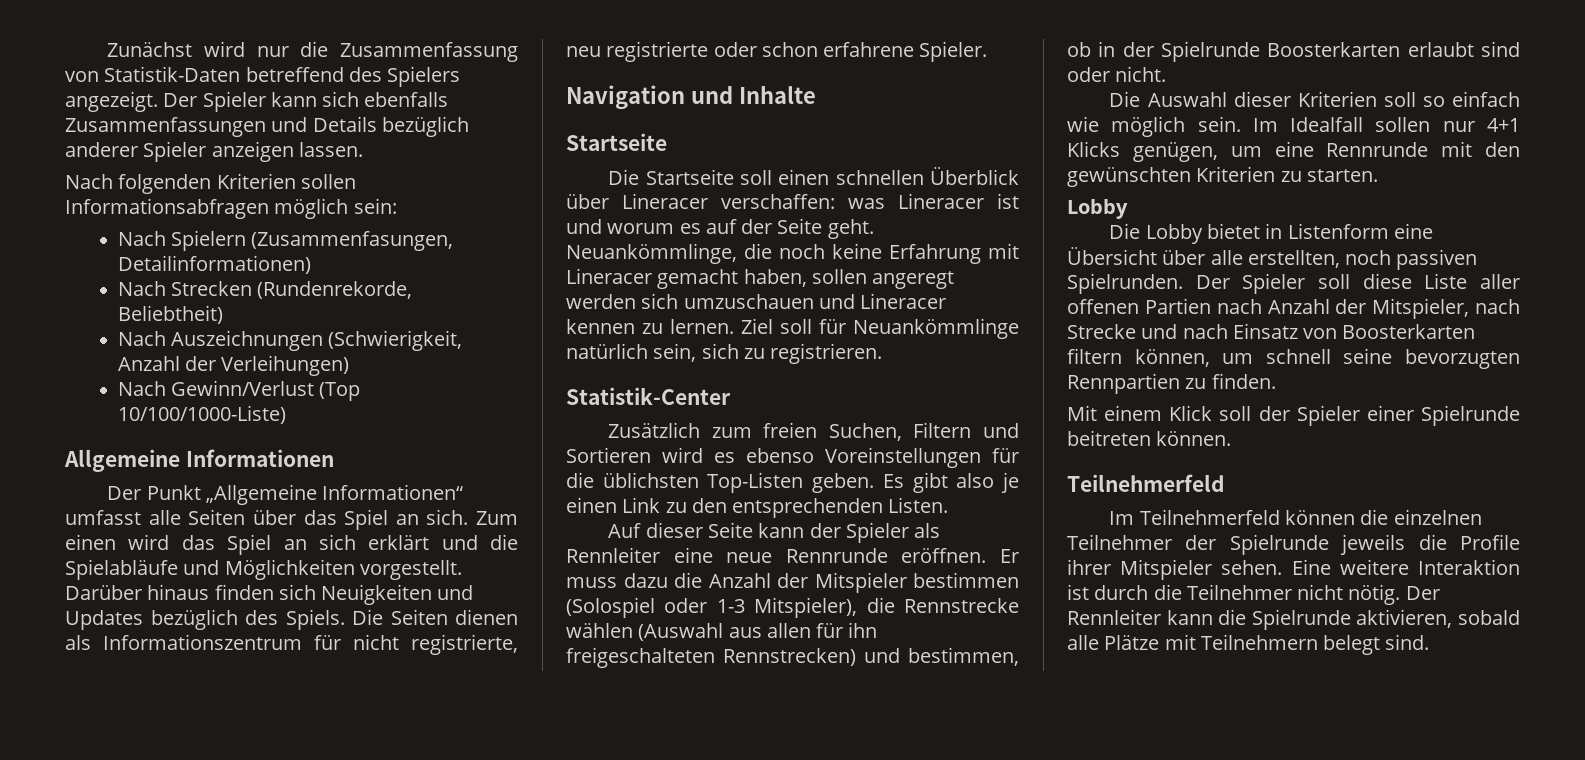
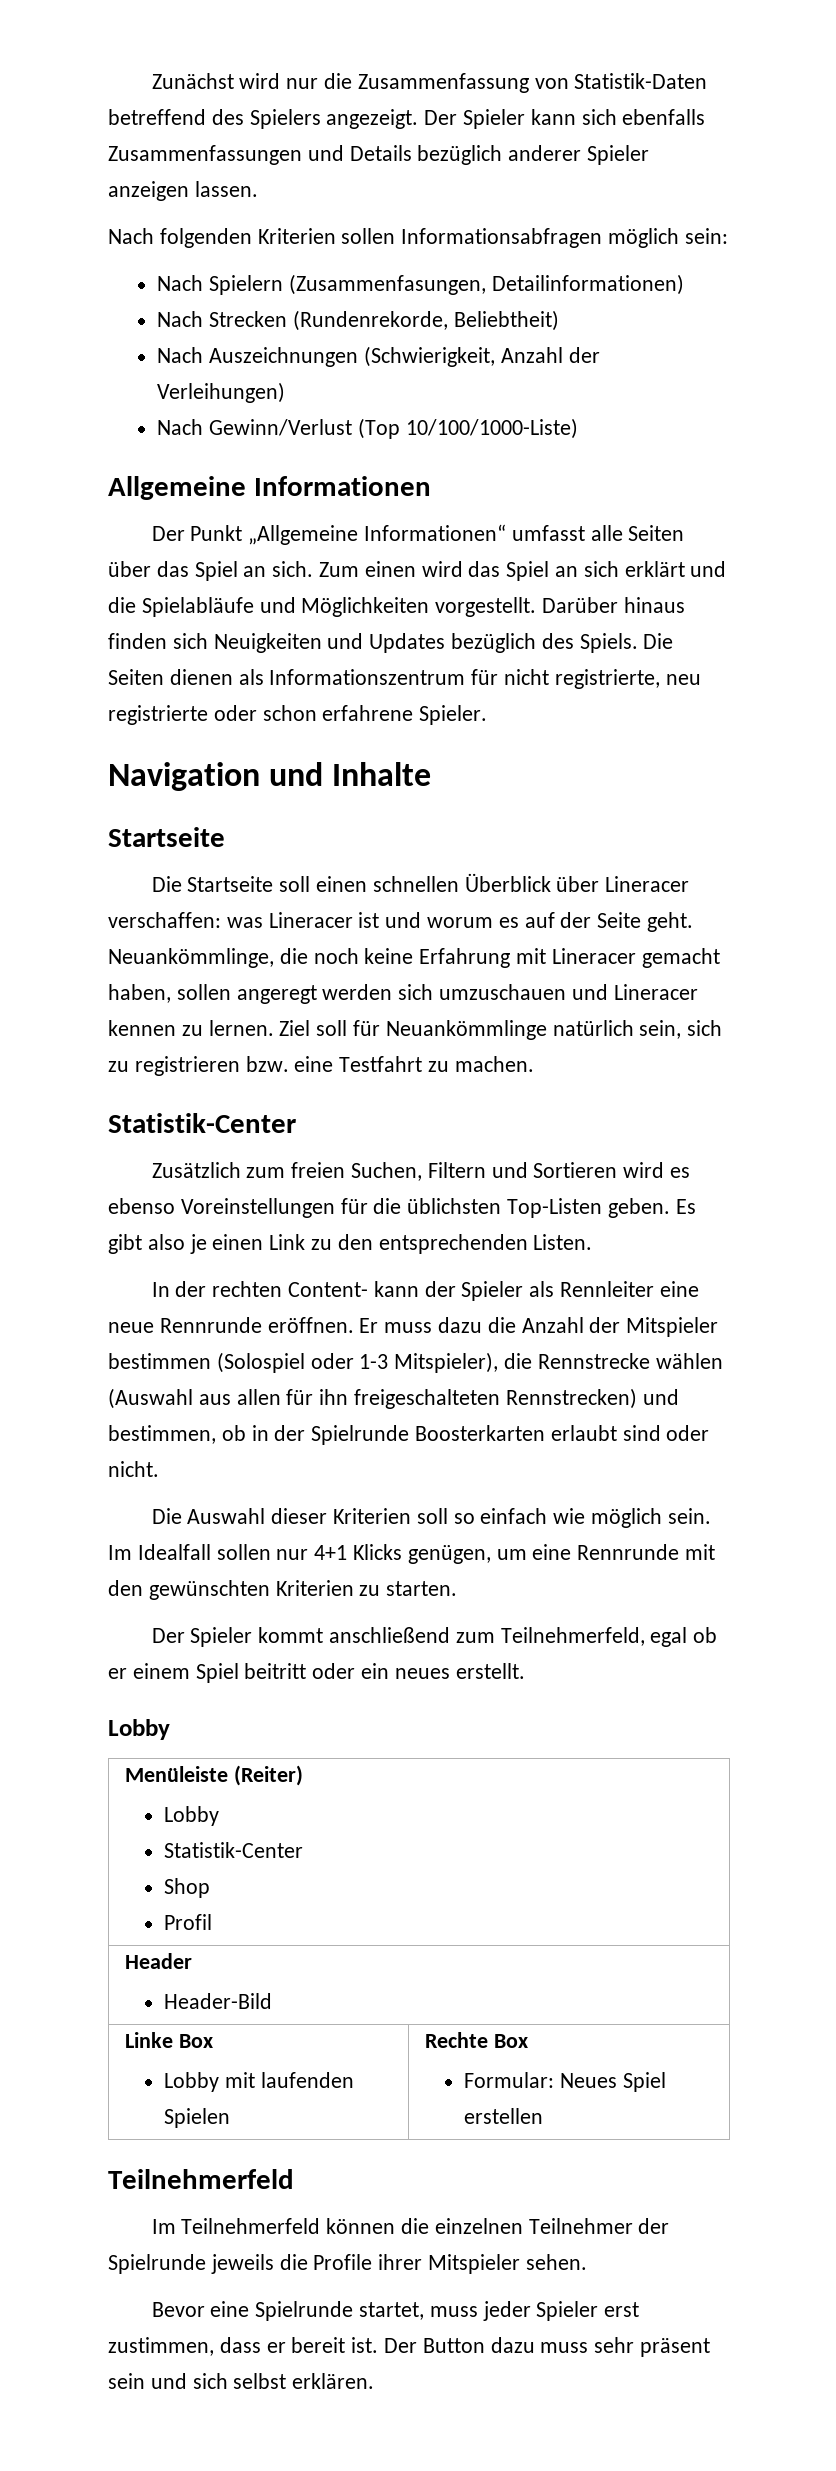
- Ziel soll für Neuankömmlinge natürlich sein, sich zu registrieren.
+ Ziel soll für Neuankömmlinge natürlich sein, sich zu registrieren bzw. eine Testfahrt zu machen.
- Auf dieser Seite kann der Spieler als Rennleiter eine neue Rennrunde eröffnen.
+ In der rechten Content- kann der Spieler als Rennleiter eine neue Rennrunde eröffnen.
  Im Idealfall sollen nur 4+1 Klicks genügen, um eine Rennrunde mit den gewünschten Kriterien zu starten.
+ Der Spieler kommt anschließend zum Teilnehmerfeld, egal ob er einem Spiel beitritt oder ein neues erstellt.
  Lobby
- Die Lobby bietet in Listenform eine Übersicht über alle erstellten, noch passiven Spielrunden. Der Spieler soll diese Liste aller offenen Partien nach Anzahl der Mitspieler, nach Strecke und nach Einsatz von Boosterkarten filtern können, um schnell seine bevorzugten Rennpartien zu finden.
- Mit einem Klick soll der Spieler einer Spielrunde beitreten können.
+ Menüleiste (Reiter)
+ Lobby
+ Statistik-Center
+ Shop
+ Profil
+ Header
+ Header-Bild
+ Linke Box
+ Lobby mit laufenden Spielen | Rechte Box
+ Formular: Neues Spiel erstellen
- Im Teilnehmerfeld können die einzelnen Teilnehmer der Spielrunde jeweils die Profile ihrer Mitspieler sehen. Eine weitere Interaktion ist durch die Teilnehmer nicht nötig. Der Rennleiter kann die Spielrunde aktivieren, sobald alle Plätze mit Teilnehmern belegt sind.
+ Im Teilnehmerfeld können die einzelnen Teilnehmer der Spielrunde jeweils die Profile ihrer Mitspieler sehen.
+ Bevor eine Spielrunde startet, muss jeder Spieler erst zustimmen, dass er bereit ist. Der Button dazu muss sehr präsent sein und sich selbst erklären.

